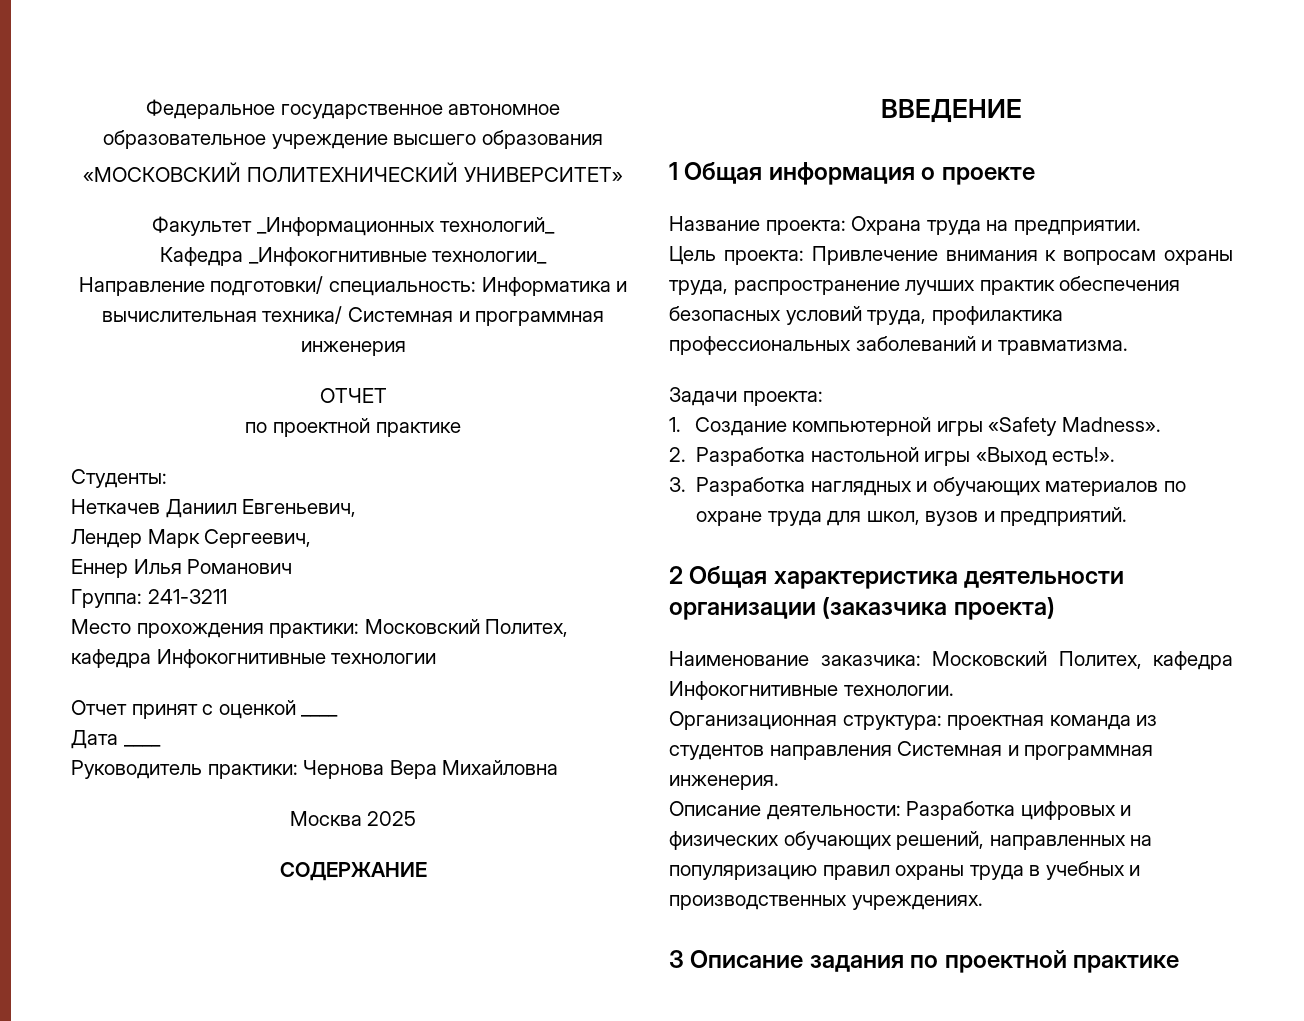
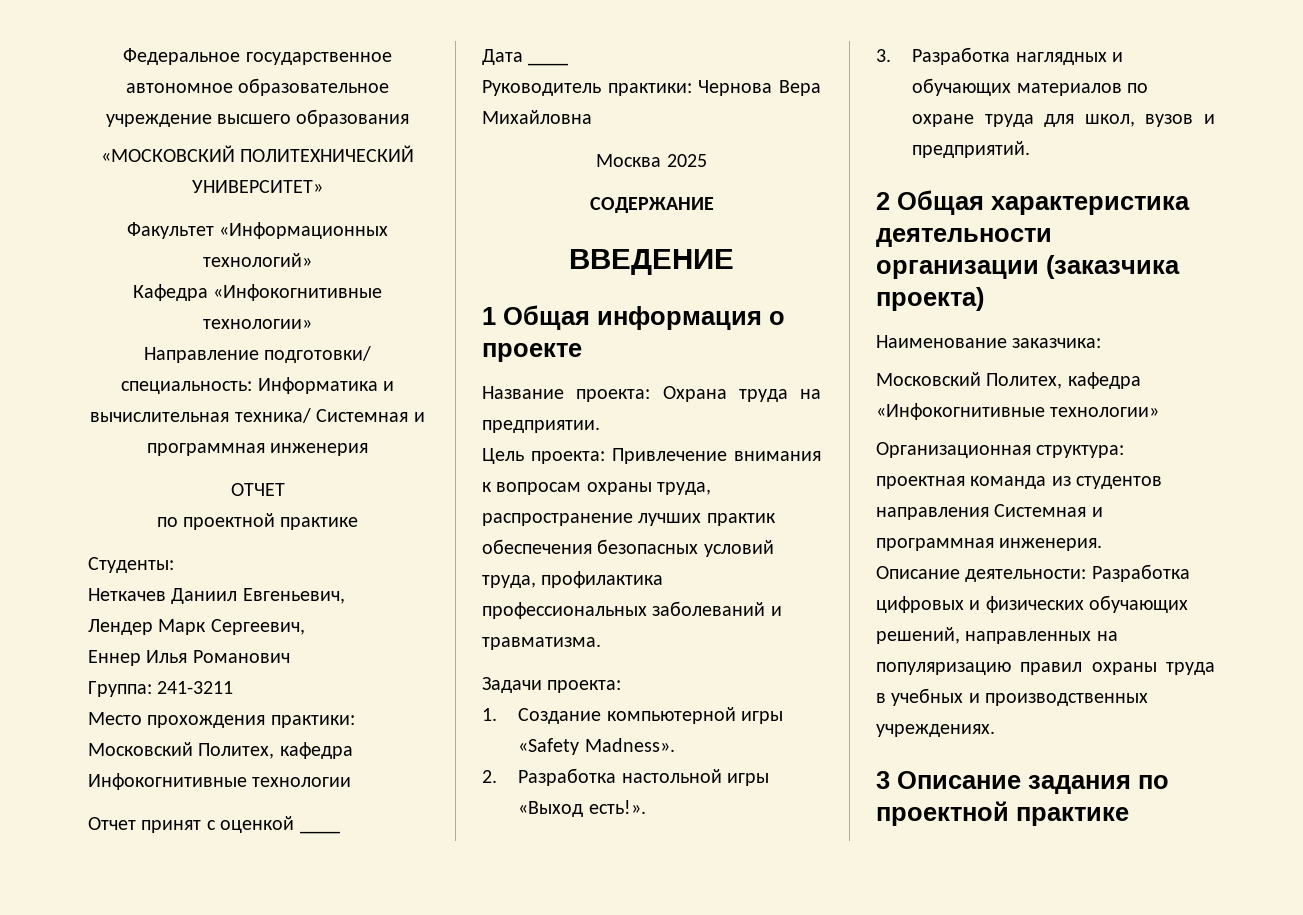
- Факультет _Информационных технологий_
+ Факультет «Информационных технологий»
- Кафедра _Инфокогнитивные технологии_
+ Кафедра «Инфокогнитивные технологии»
- Наименование заказчика: Московский Политех, кафедра Инфокогнитивные технологии.
+ Наименование заказчика:
+ Московский Политех, кафедра «Инфокогнитивные технологии»

